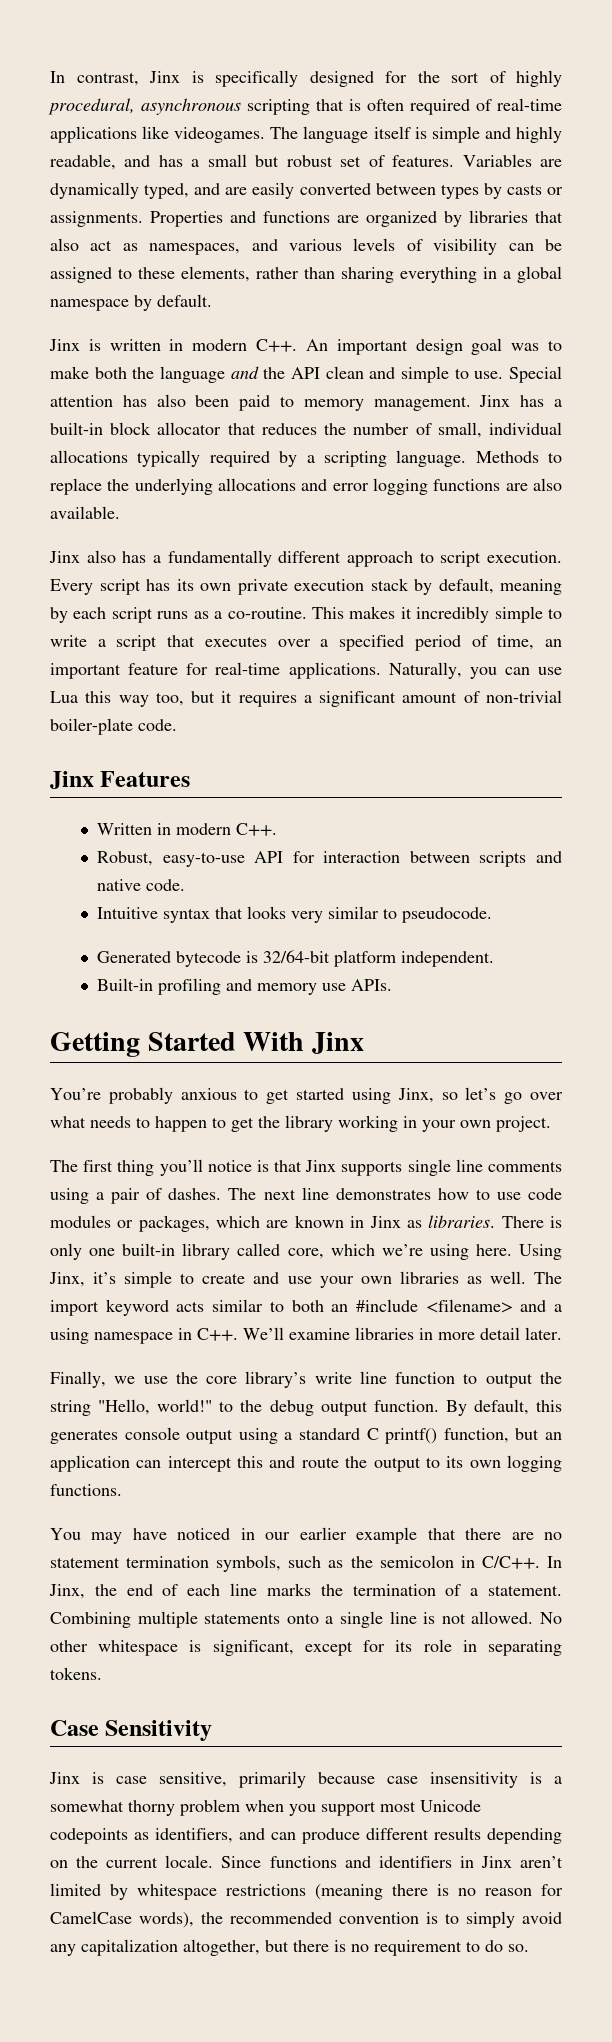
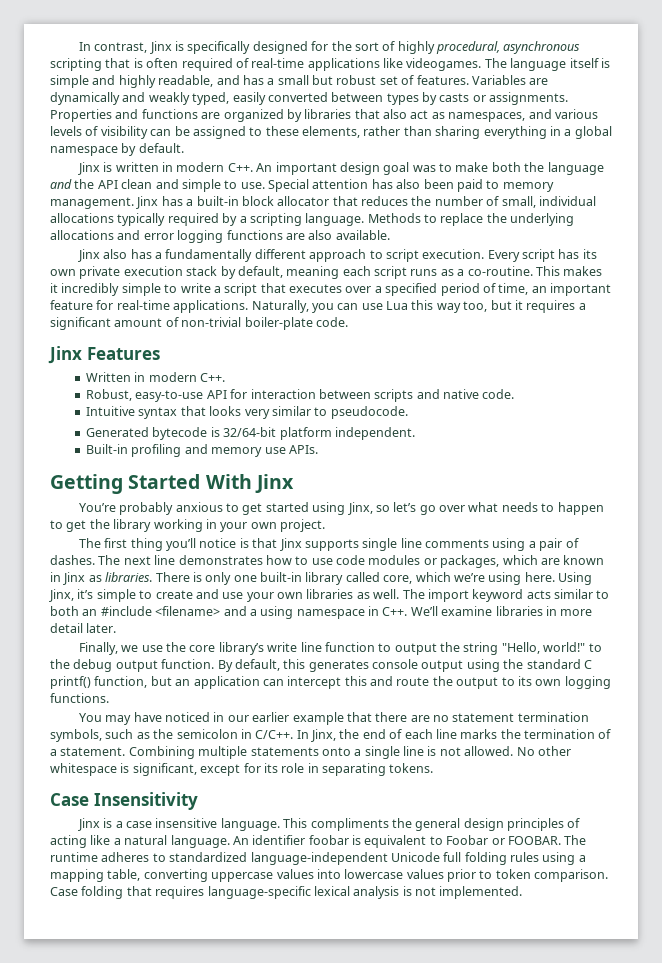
- Variables are dynamically typed, and are easily converted between types by casts or assignments.
+ Variables are dynamically and weakly typed, easily converted between types by casts or assignments.
- Every script has its own private execution stack by default, meaning by each script runs as a co-routine.
+ Every script has its own private execution stack by default, meaning each script runs as a co-routine.
- By default, this generates console output using a standard C printf() function, but an application can intercept this and route the output to its own logging functions.
+ By default, this generates console output using the standard C printf() function, but an application can intercept this and route the output to its own logging functions.
- Case Sensitivity
- Jinx is case sensitive, primarily because case insensitivity is a somewhat thorny problem when you support most Unicode codepoints as identifiers, and can produce different results depending on the current locale. Since functions and identifiers in Jinx aren’t limited by whitespace restrictions (meaning there is no reason for CamelCase words), the recommended convention is to simply avoid any capitalization altogether, but there is no requirement to do so.
+ Case Insensitivity
+ Jinx is a case insensitive language. This compliments the general design principles of acting like a natural language. An identifier foobar is equivalent to Foobar or FOOBAR. The runtime adheres to standardized language-independent Unicode full folding rules using a mapping table, converting uppercase values into lowercase values prior to token comparison. Case folding that requires language-specific lexical analysis is not implemented.

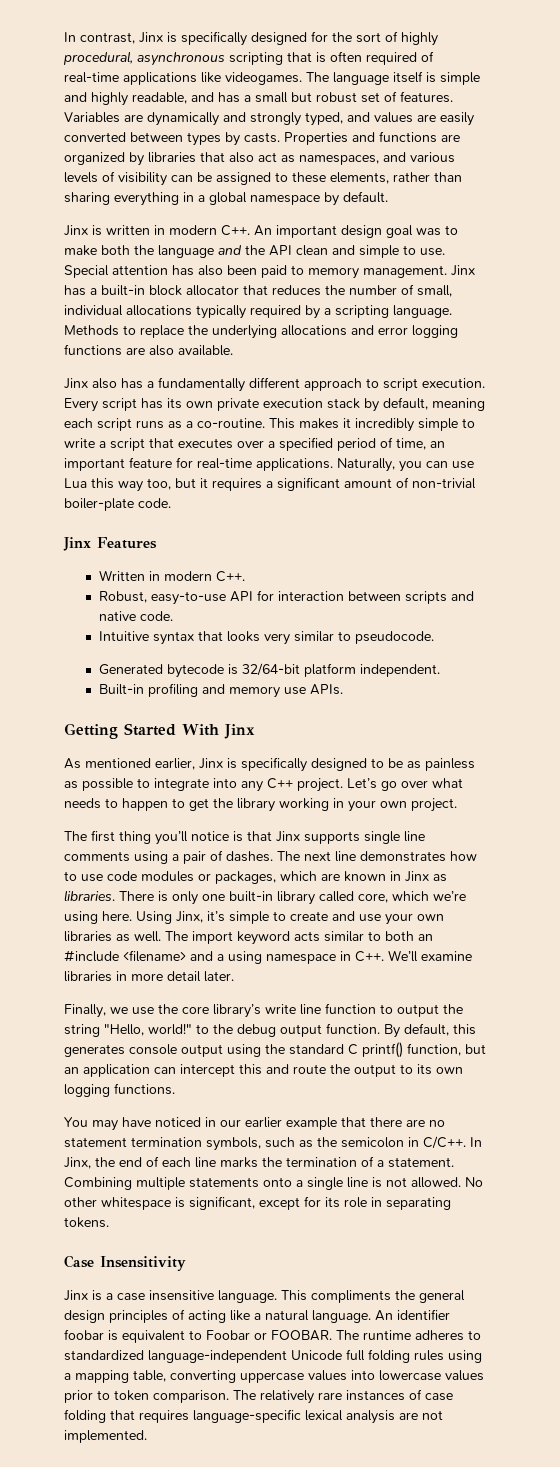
- Variables are dynamically and weakly typed, easily converted between types by casts or assignments.
+ Variables are dynamically and strongly typed, and values are easily converted between types by casts.
- You’re probably anxious to get started using Jinx, so let’s go over what needs to happen to get the library working in your own project.
+ As mentioned earlier, Jinx is specifically designed to be as painless as possible to integrate into any C++ project. Let’s go over what needs to happen to get the library working in your own project.
- Case folding that requires language-specific lexical analysis is not implemented.
+ The relatively rare instances of case folding that requires language-specific lexical analysis are not implemented.

